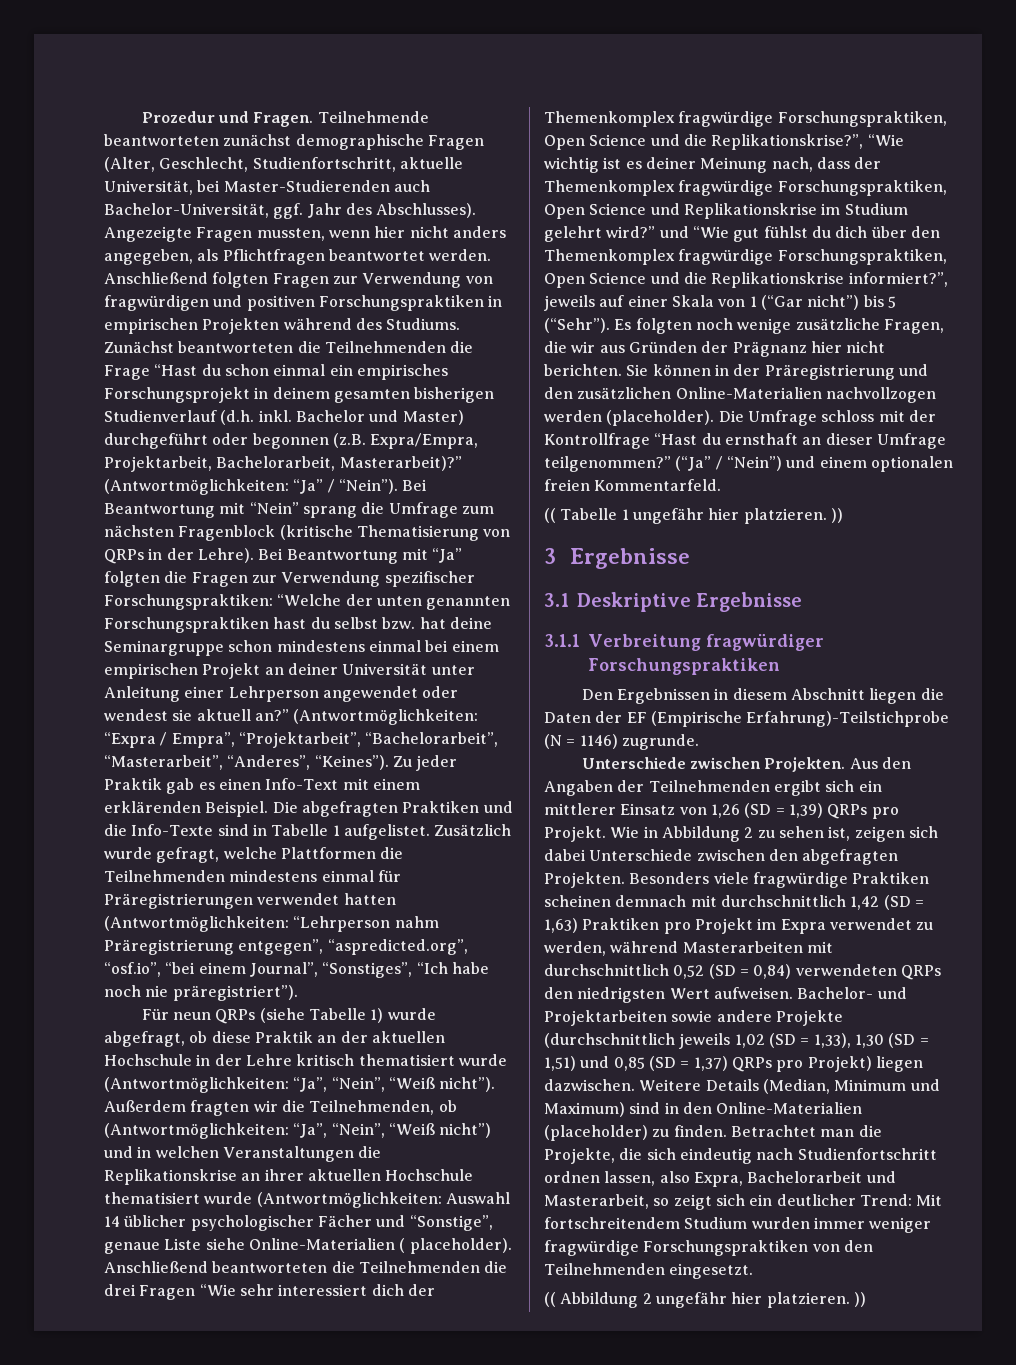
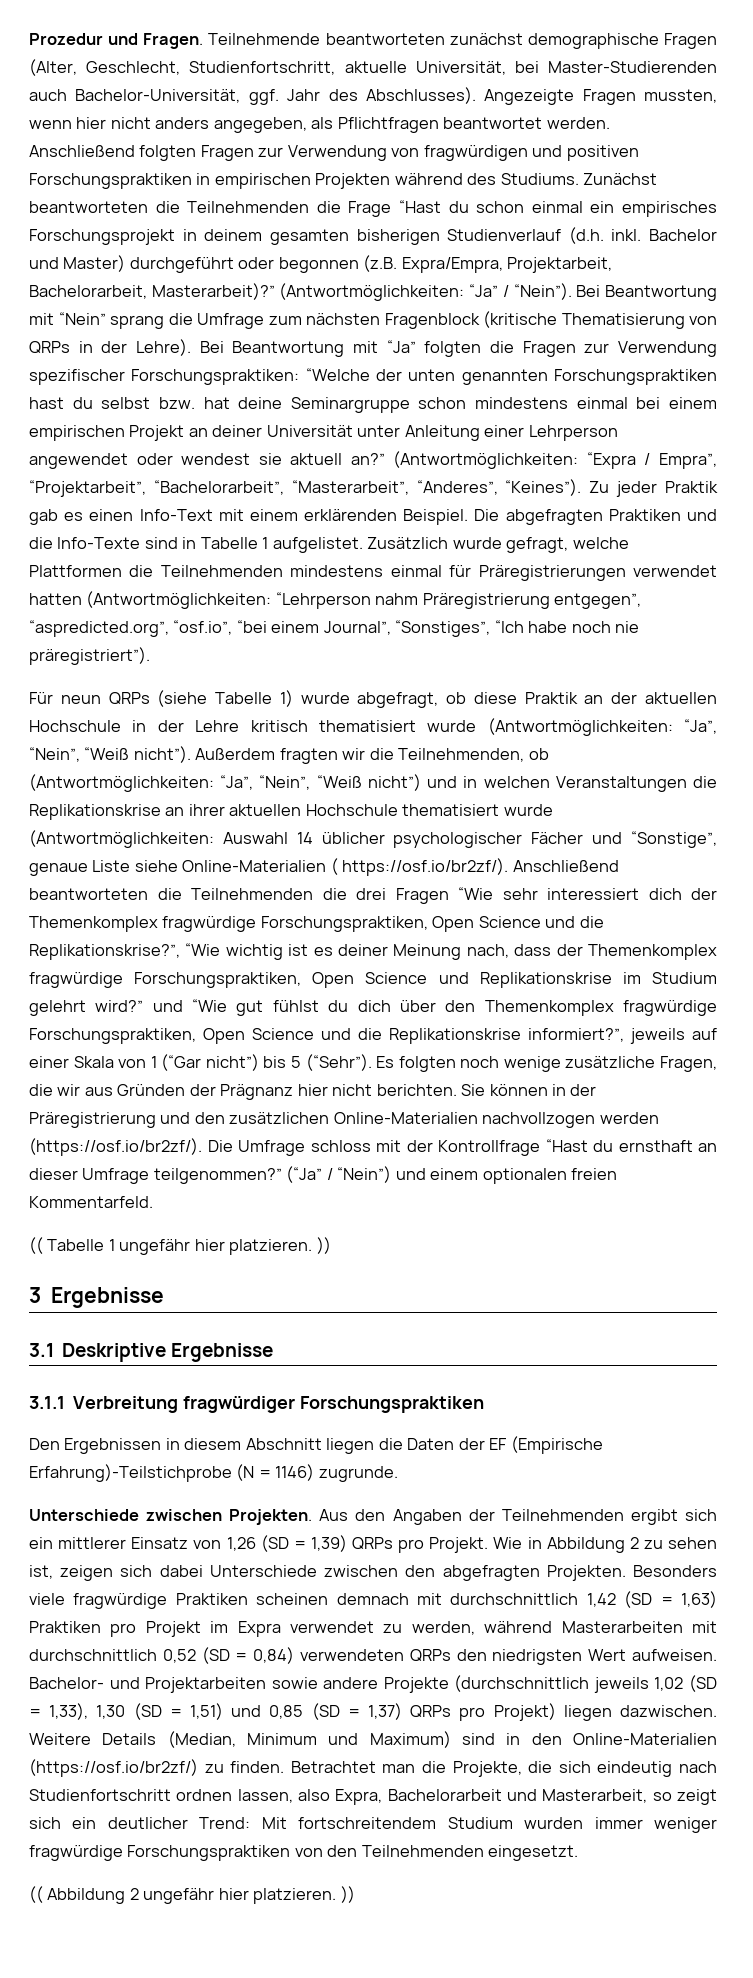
- Auswahl 14 üblicher psychologischer Fächer und “Sonstige”, genaue Liste siehe Online-Materialien ( placeholder). Anschließend beantworteten die Teilnehmenden die drei Fragen “Wie sehr interessiert dich der Themenkomplex fragwürdige Forschungspraktiken, Open Science und die Replikationskrise?”, “Wie wichtig ist es deiner Meinung nach, dass der Themenkomplex fragwürdige Forschungspraktiken, Open Science und Replikationskrise im Studium gelehrt wird?” und “Wie gut fühlst du dich über den Themenkomplex fragwürdige Forschungspraktiken, Open Science und die Replikationskrise informiert?”, jeweils auf einer Skala von 1 (“Gar nicht”) bis 5 (“Sehr”).
+ Auswahl 14 üblicher psychologischer Fächer und “Sonstige”, genaue Liste siehe Online-Materialien ( https://osf.io/br2zf/). Anschließend beantworteten die Teilnehmenden die drei Fragen “Wie sehr interessiert dich der Themenkomplex fragwürdige Forschungspraktiken, Open Science und die Replikationskrise?”, “Wie wichtig ist es deiner Meinung nach, dass der Themenkomplex fragwürdige Forschungspraktiken, Open Science und Replikationskrise im Studium gelehrt wird?” und “Wie gut fühlst du dich über den Themenkomplex fragwürdige Forschungspraktiken, Open Science und die Replikationskrise informiert?”, jeweils auf einer Skala von 1 (“Gar nicht”) bis 5 (“Sehr”).
- Sie können in der Präregistrierung und den zusätzlichen Online-Materialien nachvollzogen werden (placeholder). Die Umfrage schloss mit der Kontrollfrage “Hast du ernsthaft an dieser Umfrage teilgenommen?”
+ Sie können in der Präregistrierung und den zusätzlichen Online-Materialien nachvollzogen werden (https://osf.io/br2zf/). Die Umfrage schloss mit der Kontrollfrage “Hast du ernsthaft an dieser Umfrage teilgenommen?”
- Weitere Details (Median, Minimum und Maximum) sind in den Online-Materialien (placeholder) zu finden.
+ Weitere Details (Median, Minimum und Maximum) sind in den Online-Materialien (https://osf.io/br2zf/) zu finden.

